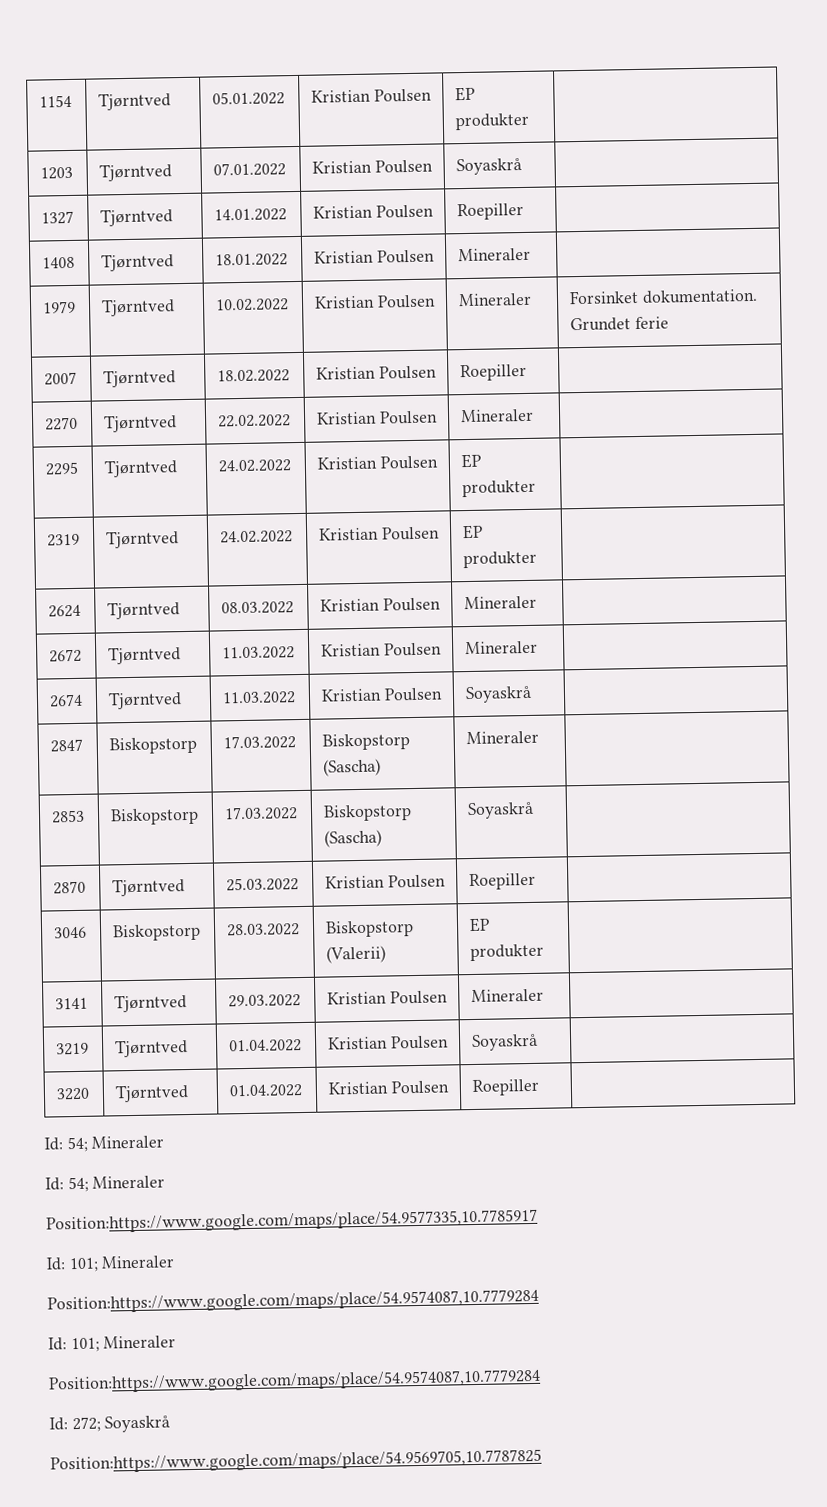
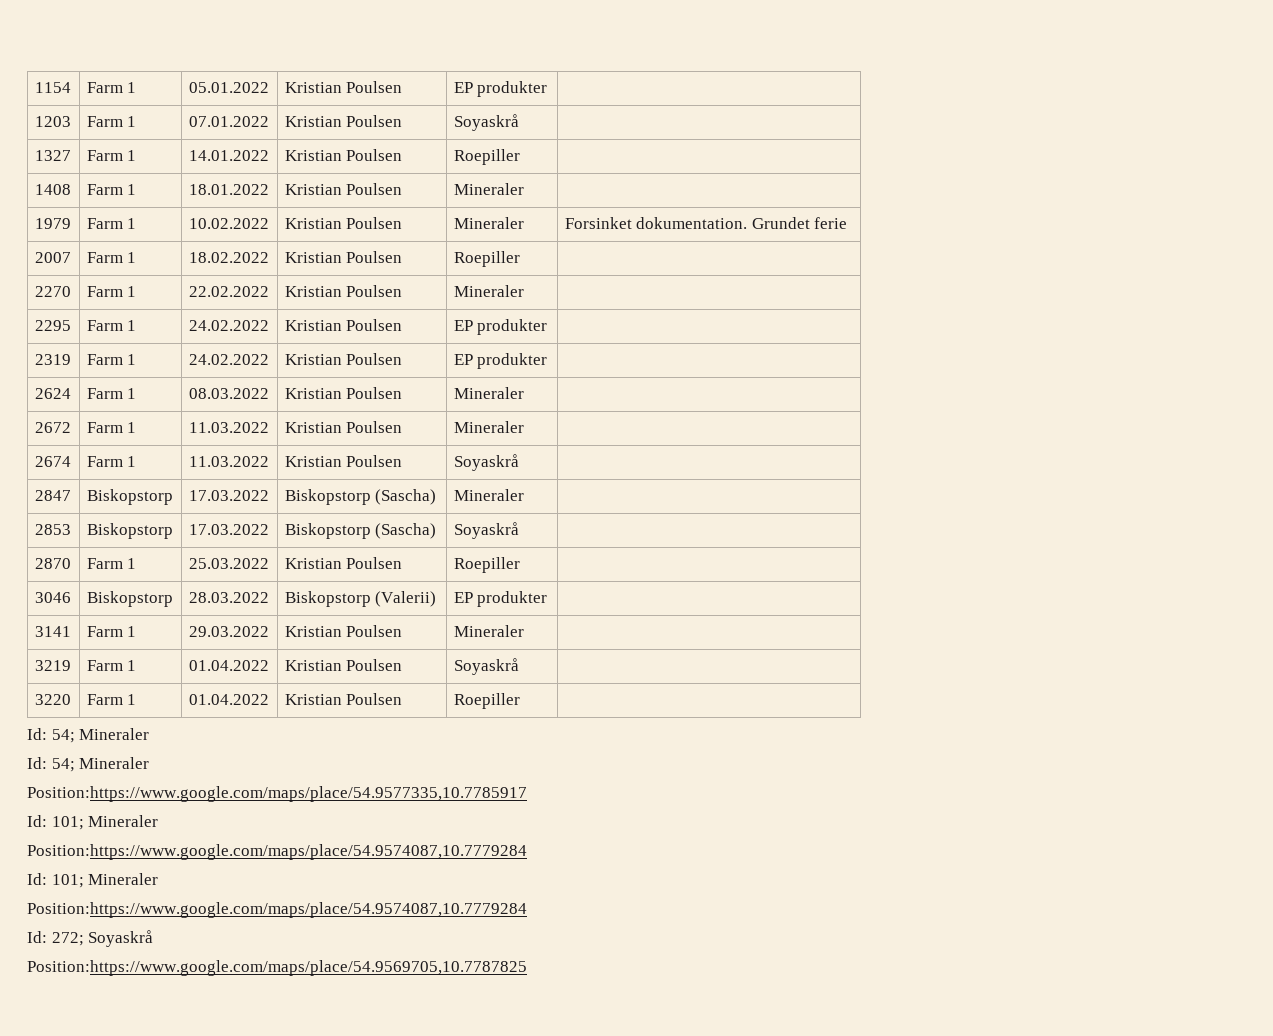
- 1154 | Tjørntved | 05.01.2022 | Kristian Poulsen | EP produkter |
+ 1154 | Farm 1 | 05.01.2022 | Kristian Poulsen | EP produkter |
- 1203 | Tjørntved | 07.01.2022 | Kristian Poulsen | Soyaskrå |
+ 1203 | Farm 1 | 07.01.2022 | Kristian Poulsen | Soyaskrå |
- 1327 | Tjørntved | 14.01.2022 | Kristian Poulsen | Roepiller |
+ 1327 | Farm 1 | 14.01.2022 | Kristian Poulsen | Roepiller |
- 1408 | Tjørntved | 18.01.2022 | Kristian Poulsen | Mineraler |
+ 1408 | Farm 1 | 18.01.2022 | Kristian Poulsen | Mineraler |
- 1979 | Tjørntved | 10.02.2022 | Kristian Poulsen | Mineraler | Forsinket dokumentation. Grundet ferie
+ 1979 | Farm 1 | 10.02.2022 | Kristian Poulsen | Mineraler | Forsinket dokumentation. Grundet ferie
- 2007 | Tjørntved | 18.02.2022 | Kristian Poulsen | Roepiller |
+ 2007 | Farm 1 | 18.02.2022 | Kristian Poulsen | Roepiller |
- 2270 | Tjørntved | 22.02.2022 | Kristian Poulsen | Mineraler |
+ 2270 | Farm 1 | 22.02.2022 | Kristian Poulsen | Mineraler |
- 2295 | Tjørntved | 24.02.2022 | Kristian Poulsen | EP produkter |
+ 2295 | Farm 1 | 24.02.2022 | Kristian Poulsen | EP produkter |
- 2319 | Tjørntved | 24.02.2022 | Kristian Poulsen | EP produkter |
+ 2319 | Farm 1 | 24.02.2022 | Kristian Poulsen | EP produkter |
- 2624 | Tjørntved | 08.03.2022 | Kristian Poulsen | Mineraler |
+ 2624 | Farm 1 | 08.03.2022 | Kristian Poulsen | Mineraler |
- 2672 | Tjørntved | 11.03.2022 | Kristian Poulsen | Mineraler |
+ 2672 | Farm 1 | 11.03.2022 | Kristian Poulsen | Mineraler |
- 2674 | Tjørntved | 11.03.2022 | Kristian Poulsen | Soyaskrå |
+ 2674 | Farm 1 | 11.03.2022 | Kristian Poulsen | Soyaskrå |
- 2870 | Tjørntved | 25.03.2022 | Kristian Poulsen | Roepiller |
+ 2870 | Farm 1 | 25.03.2022 | Kristian Poulsen | Roepiller |
- 3141 | Tjørntved | 29.03.2022 | Kristian Poulsen | Mineraler |
+ 3141 | Farm 1 | 29.03.2022 | Kristian Poulsen | Mineraler |
- 3219 | Tjørntved | 01.04.2022 | Kristian Poulsen | Soyaskrå |
+ 3219 | Farm 1 | 01.04.2022 | Kristian Poulsen | Soyaskrå |
- 3220 | Tjørntved | 01.04.2022 | Kristian Poulsen | Roepiller |
+ 3220 | Farm 1 | 01.04.2022 | Kristian Poulsen | Roepiller |

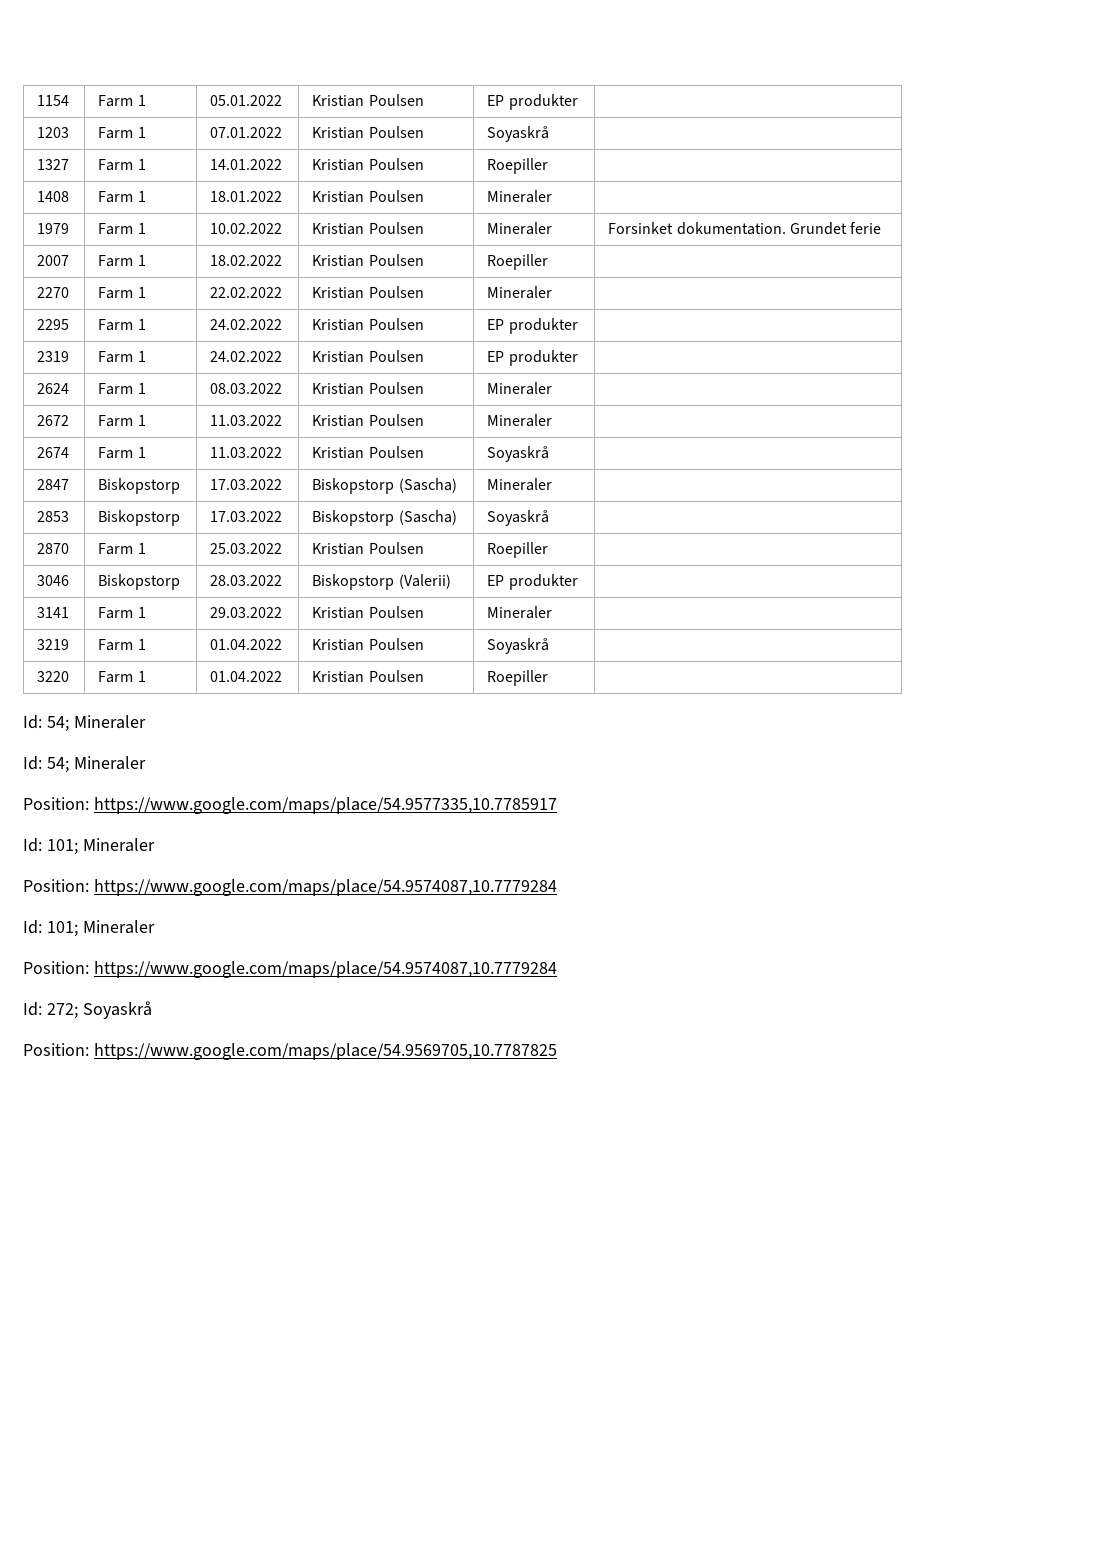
- Position:https://www.google.com/maps/place/54.9577335,10.7785917
+ Position: https://www.google.com/maps/place/54.9577335,10.7785917
  Id: 101; Mineraler
- Position:https://www.google.com/maps/place/54.9574087,10.7779284
+ Position: https://www.google.com/maps/place/54.9574087,10.7779284
  Id: 101; Mineraler
- Position:https://www.google.com/maps/place/54.9574087,10.7779284
+ Position: https://www.google.com/maps/place/54.9574087,10.7779284
- Position:https://www.google.com/maps/place/54.9569705,10.7787825
+ Position: https://www.google.com/maps/place/54.9569705,10.7787825

